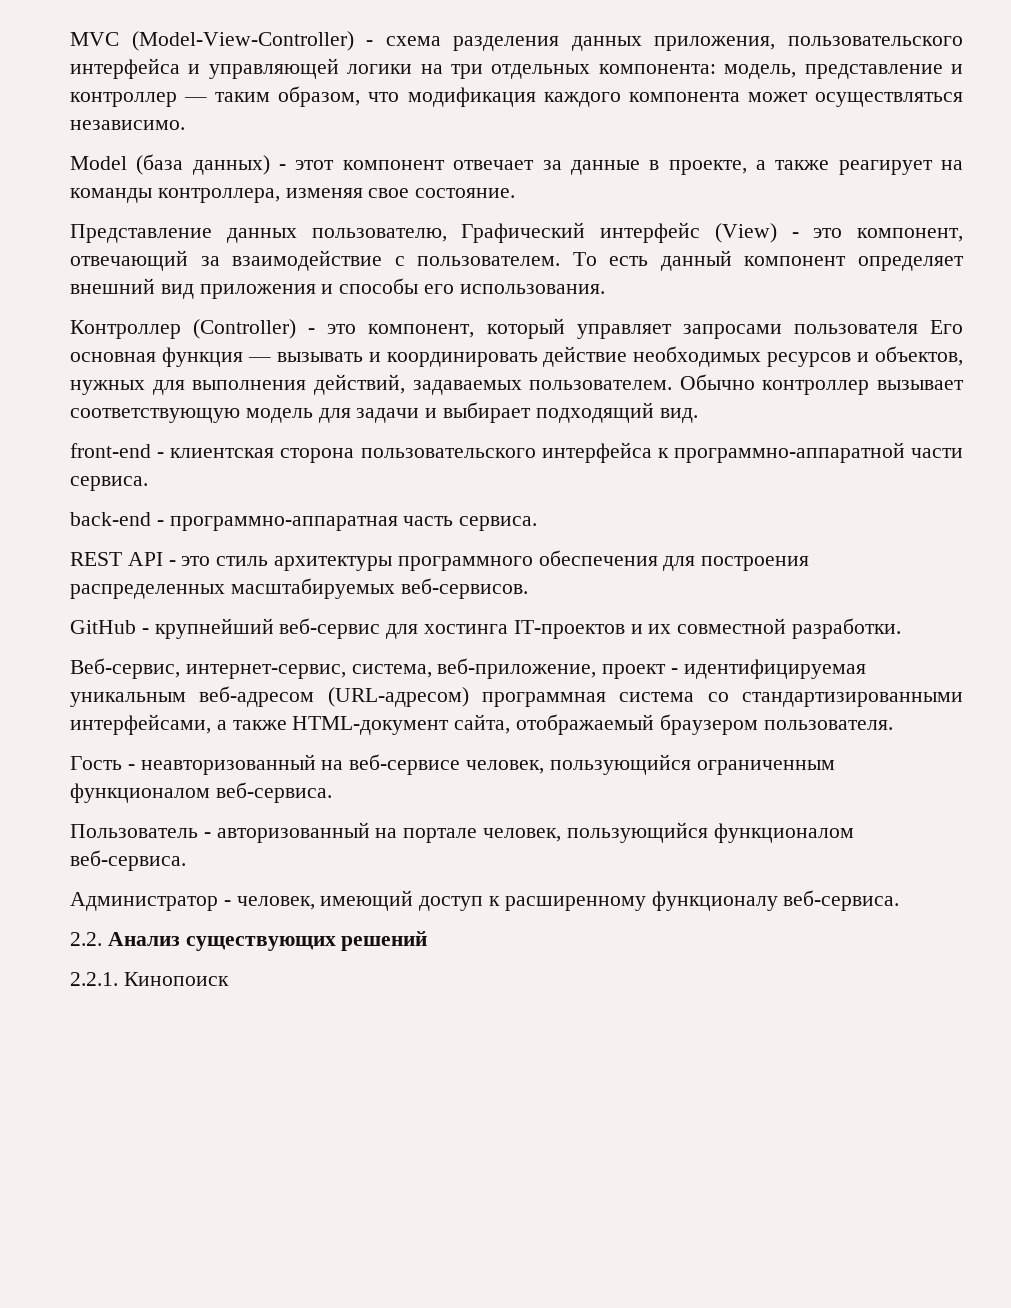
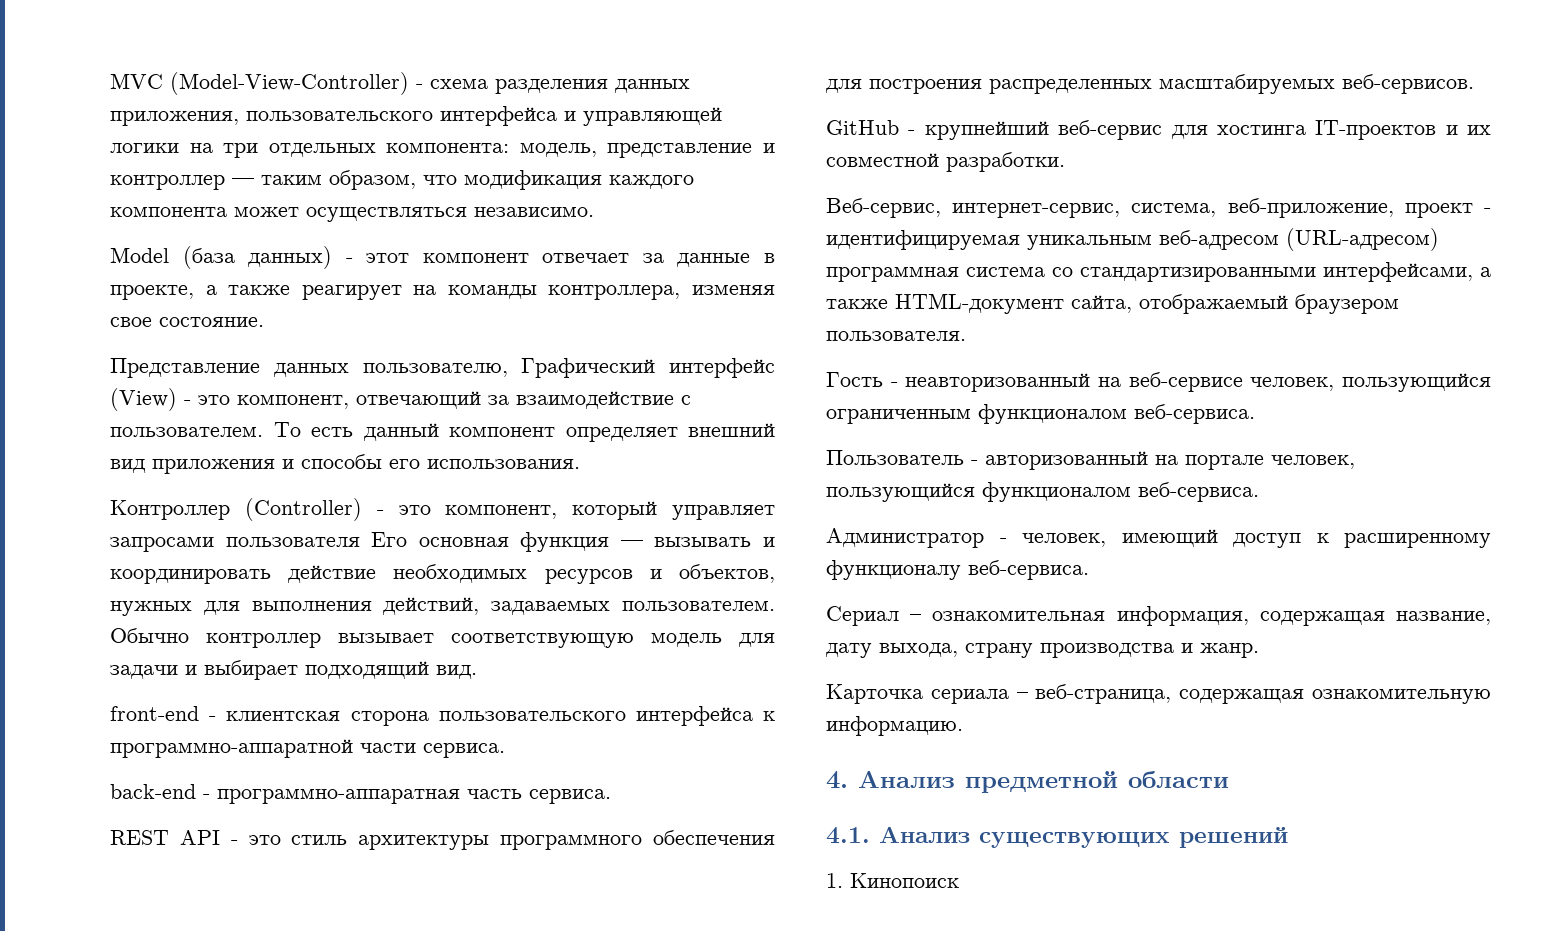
- 2.2. Анализ существующих решений
+ Сериал – ознакомительная информация, содержащая название, дату выхода, страну производства и жанр.
+ Карточка сериала – веб-страница, содержащая ознакомительную информацию.
+ 4. Анализ предметной области
+ 4.1. Анализ существующих решений
- 2.2.1. Кинопоиск
+ 1. Кинопоиск

